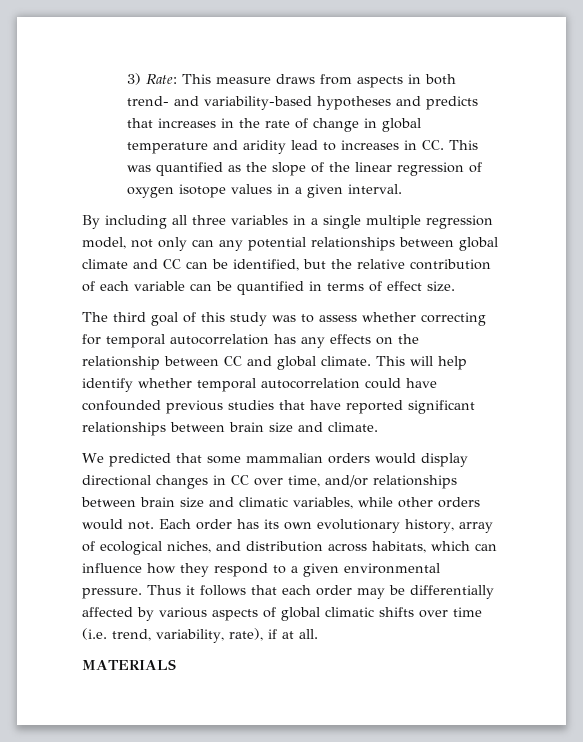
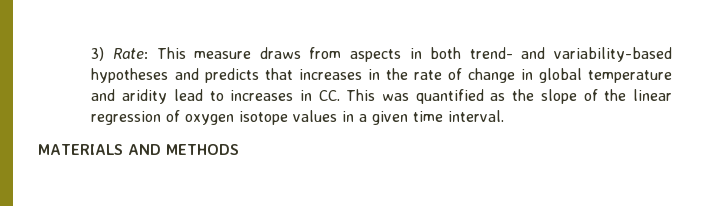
- 3) Rate: This measure draws from aspects in both trend- and variability-based hypotheses and predicts that increases in the rate of change in global temperature and aridity lead to increases in CC. This was quantified as the slope of the linear regression of oxygen isotope values in a given interval.
+ 3) Rate: This measure draws from aspects in both trend- and variability-based hypotheses and predicts that increases in the rate of change in global temperature and aridity lead to increases in CC. This was quantified as the slope of the linear regression of oxygen isotope values in a given time interval.
- By including all three variables in a single multiple regression model, not only can any potential relationships between global climate and CC can be identified, but the relative contribution of each variable can be quantified in terms of effect size.
- The third goal of this study was to assess whether correcting for temporal autocorrelation has any effects on the relationship between CC and global climate. This will help identify whether temporal autocorrelation could have confounded previous studies that have reported significant relationships between brain size and climate.
- We predicted that some mammalian orders would display directional changes in CC over time, and/or relationships between brain size and climatic variables, while other orders would not. Each order has its own evolutionary history, array of ecological niches, and distribution across habitats, which can influence how they respond to a given environmental pressure. Thus it follows that each order may be differentially affected by various aspects of global climatic shifts over time (i.e. trend, variability, rate), if at all.
- MATERIALS
+ MATERIALS AND METHODS

